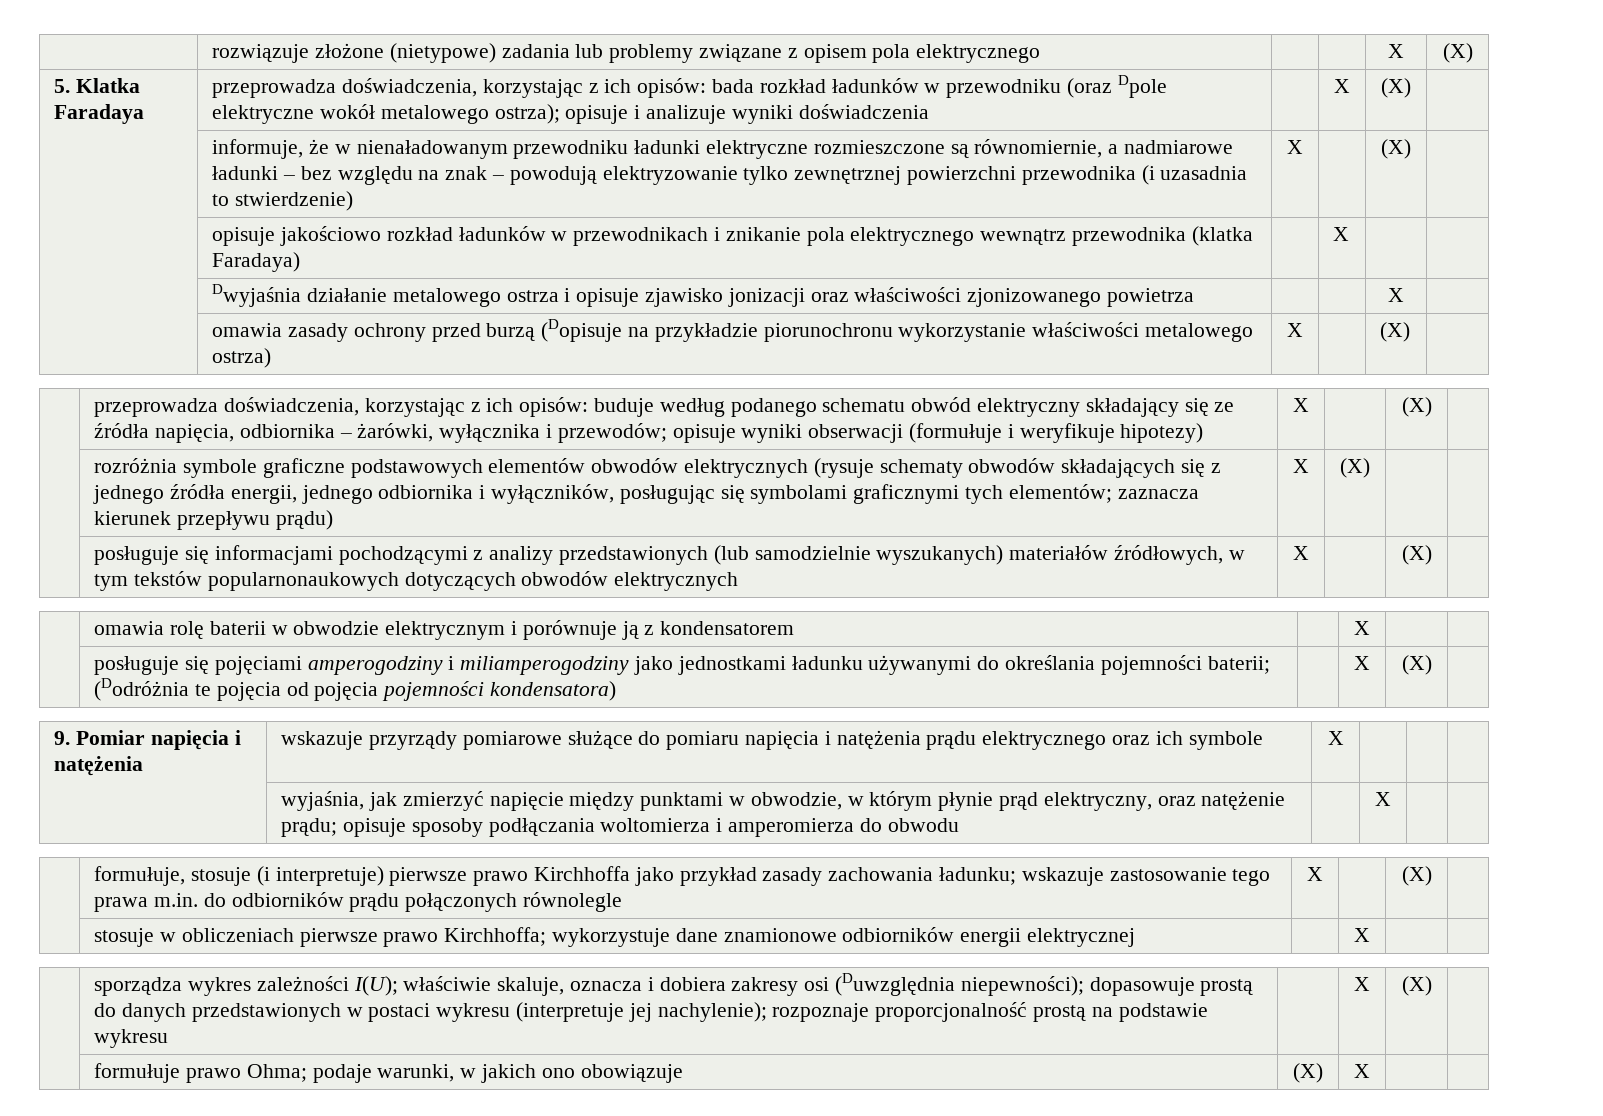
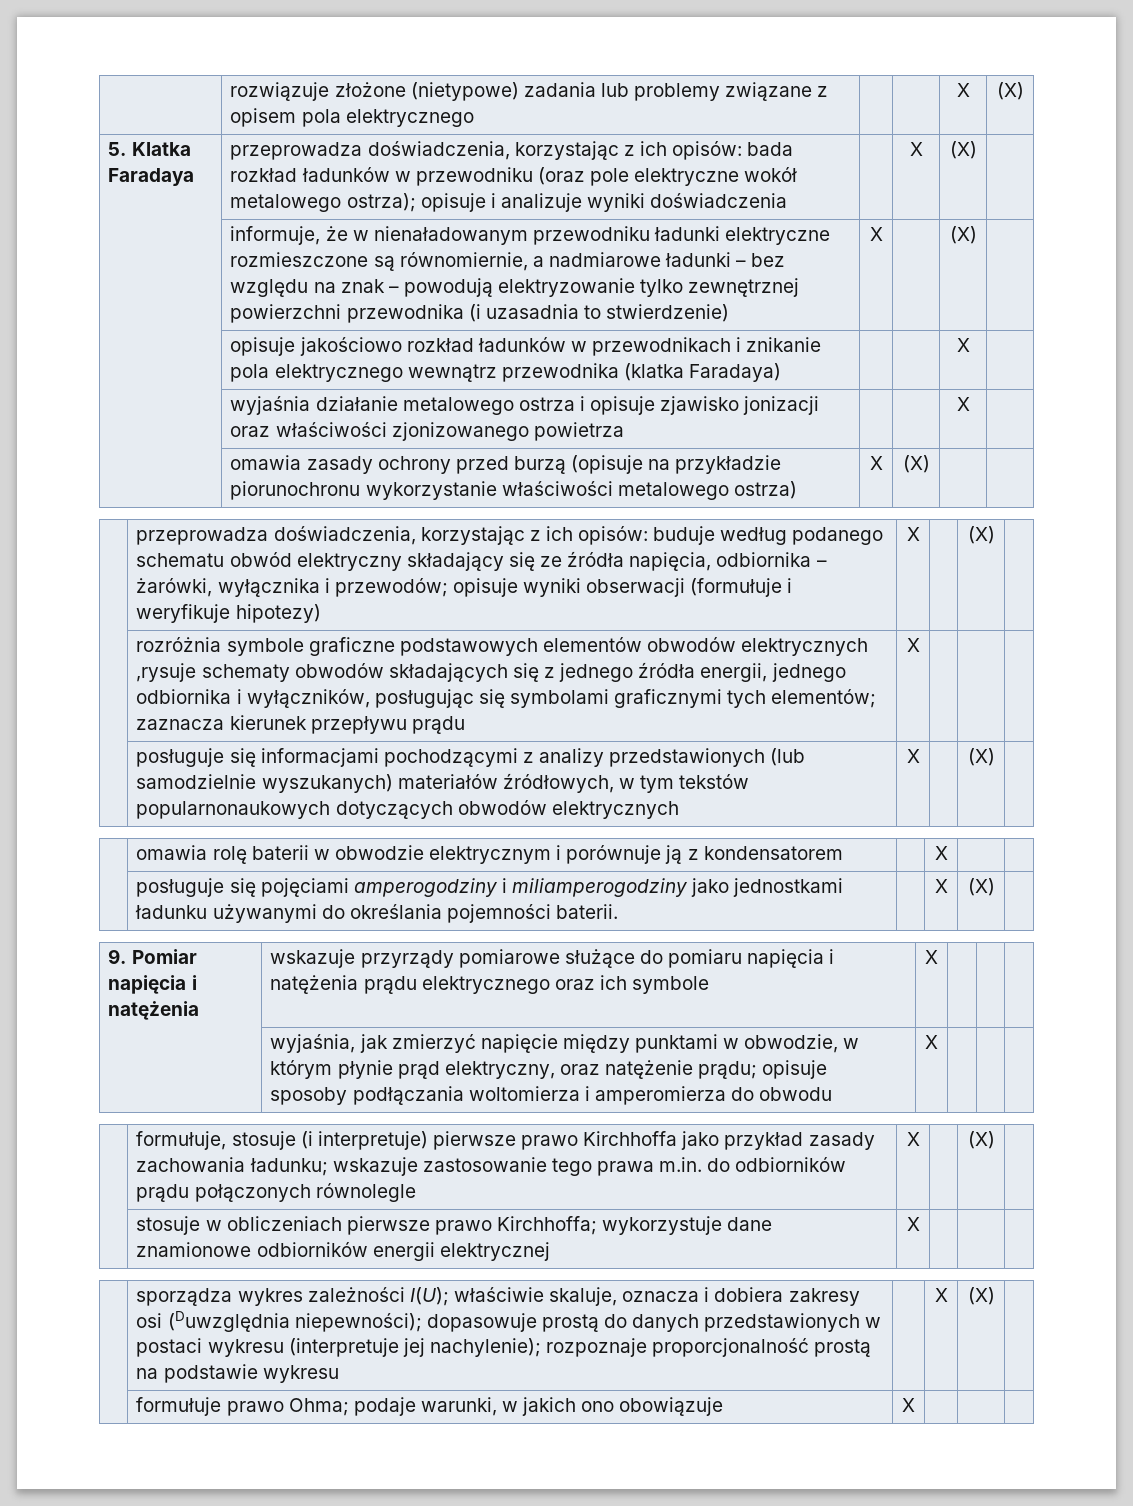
- 5. Klatka Faradaya | przeprowadza doświadczenia, korzystając z ich opisów: bada rozkład ładunków w przewodniku (oraz Dpole elektryczne wokół metalowego ostrza); opisuje i analizuje wyniki doświadczenia | | X | (X) |
+ 5. Klatka Faradaya | przeprowadza doświadczenia, korzystając z ich opisów: bada rozkład ładunków w przewodniku (oraz pole elektryczne wokół metalowego ostrza); opisuje i analizuje wyniki doświadczenia | | X | (X) |
- | opisuje jakościowo rozkład ładunków w przewodnikach i znikanie pola elektrycznego wewnątrz przewodnika (klatka Faradaya) | | X | |
- | Dwyjaśnia działanie metalowego ostrza i opisuje zjawisko jonizacji oraz właściwości zjonizowanego powietrza | | | X |
+ | opisuje jakościowo rozkład ładunków w przewodnikach i znikanie pola elektrycznego wewnątrz przewodnika (klatka Faradaya) | | | X |
+ | wyjaśnia działanie metalowego ostrza i opisuje zjawisko jonizacji oraz właściwości zjonizowanego powietrza | | | X |
- | omawia zasady ochrony przed burzą (Dopisuje na przykładzie piorunochronu wykorzystanie właściwości metalowego ostrza) | X | | (X) |
+ | omawia zasady ochrony przed burzą (opisuje na przykładzie piorunochronu wykorzystanie właściwości metalowego ostrza) | X | (X) | |
- | rozróżnia symbole graficzne podstawowych elementów obwodów elektrycznych (rysuje schematy obwodów składających się z jednego źródła energii, jednego odbiornika i wyłączników, posługując się symbolami graficznymi tych elementów; zaznacza kierunek przepływu prądu) | X | (X) | |
+ | rozróżnia symbole graficzne podstawowych elementów obwodów elektrycznych ,rysuje schematy obwodów składających się z jednego źródła energii, jednego odbiornika i wyłączników, posługując się symbolami graficznymi tych elementów; zaznacza kierunek przepływu prądu | X | | |
- | posługuje się pojęciami amperogodziny i miliamperogodziny jako jednostkami ładunku używanymi do określania pojemności baterii; (Dodróżnia te pojęcia od pojęcia pojemności kondensatora) | | X | (X) |
+ | posługuje się pojęciami amperogodziny i miliamperogodziny jako jednostkami ładunku używanymi do określania pojemności baterii. | | X | (X) |
- | wyjaśnia, jak zmierzyć napięcie między punktami w obwodzie, w którym płynie prąd elektryczny, oraz natężenie prądu; opisuje sposoby podłączania woltomierza i amperomierza do obwodu | | X | |
+ | wyjaśnia, jak zmierzyć napięcie między punktami w obwodzie, w którym płynie prąd elektryczny, oraz natężenie prądu; opisuje sposoby podłączania woltomierza i amperomierza do obwodu | X | | |
- | stosuje w obliczeniach pierwsze prawo Kirchhoffa; wykorzystuje dane znamionowe odbiorników energii elektrycznej | | X | |
+ | stosuje w obliczeniach pierwsze prawo Kirchhoffa; wykorzystuje dane znamionowe odbiorników energii elektrycznej | X | | |
- | formułuje prawo Ohma; podaje warunki, w jakich ono obowiązuje | (X) | X | |
+ | formułuje prawo Ohma; podaje warunki, w jakich ono obowiązuje | X | | |

